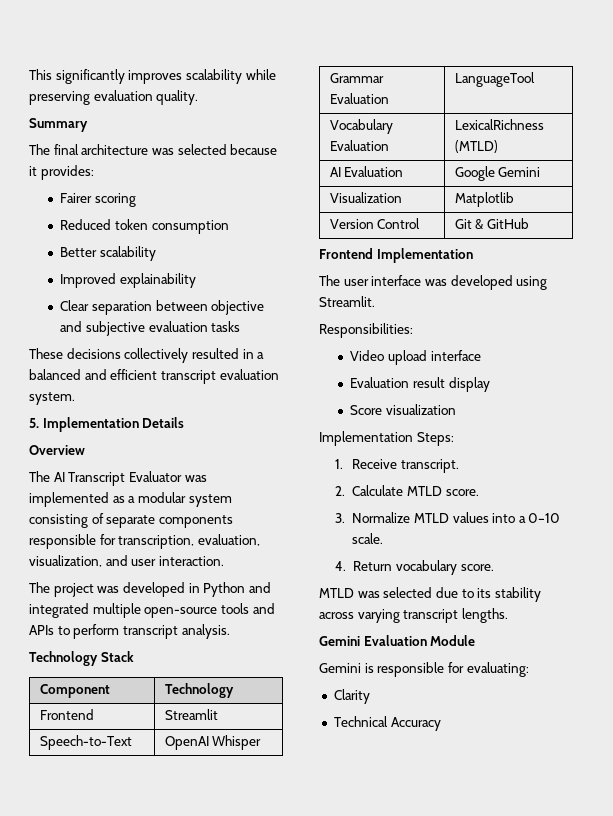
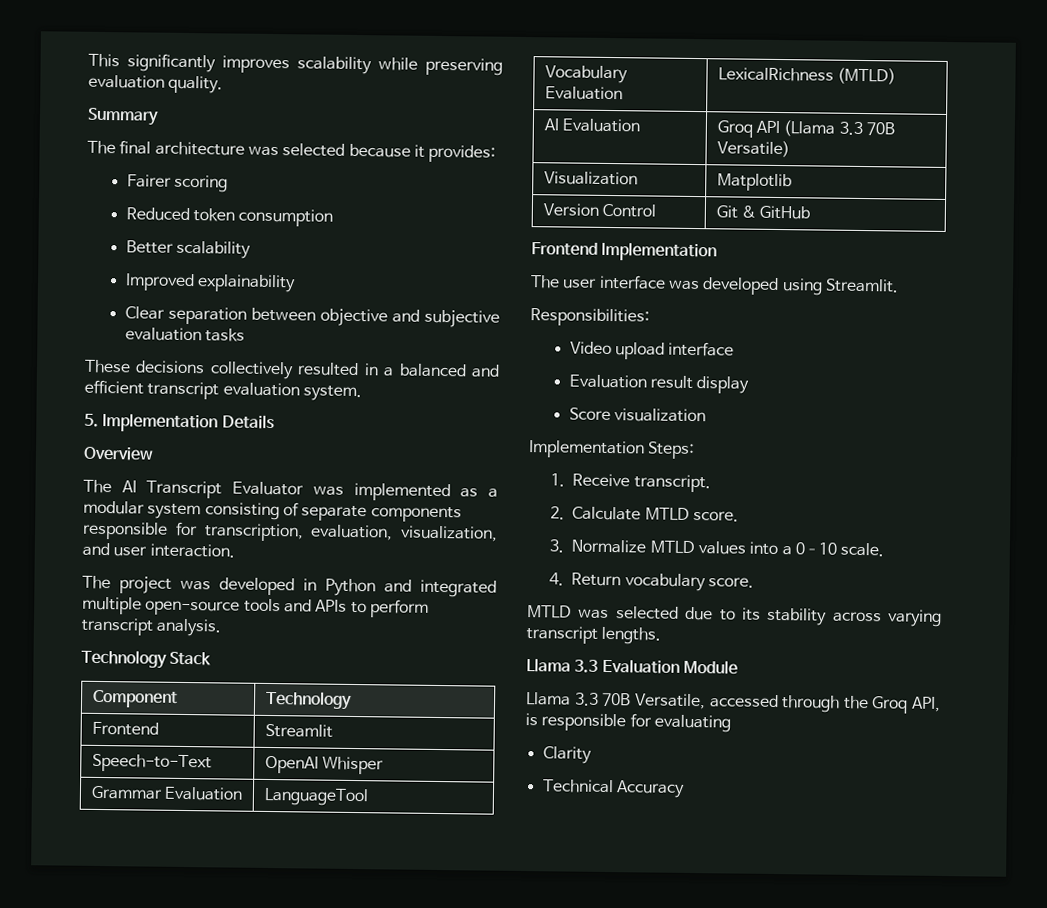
- AI Evaluation | Google Gemini
+ AI Evaluation | Groq API (Llama 3.3 70B Versatile)
- Gemini Evaluation Module
+ Llama 3.3 Evaluation Module
- Gemini is responsible for evaluating:
+ Llama 3.3 70B Versatile, accessed through the Groq API, is responsible for evaluating

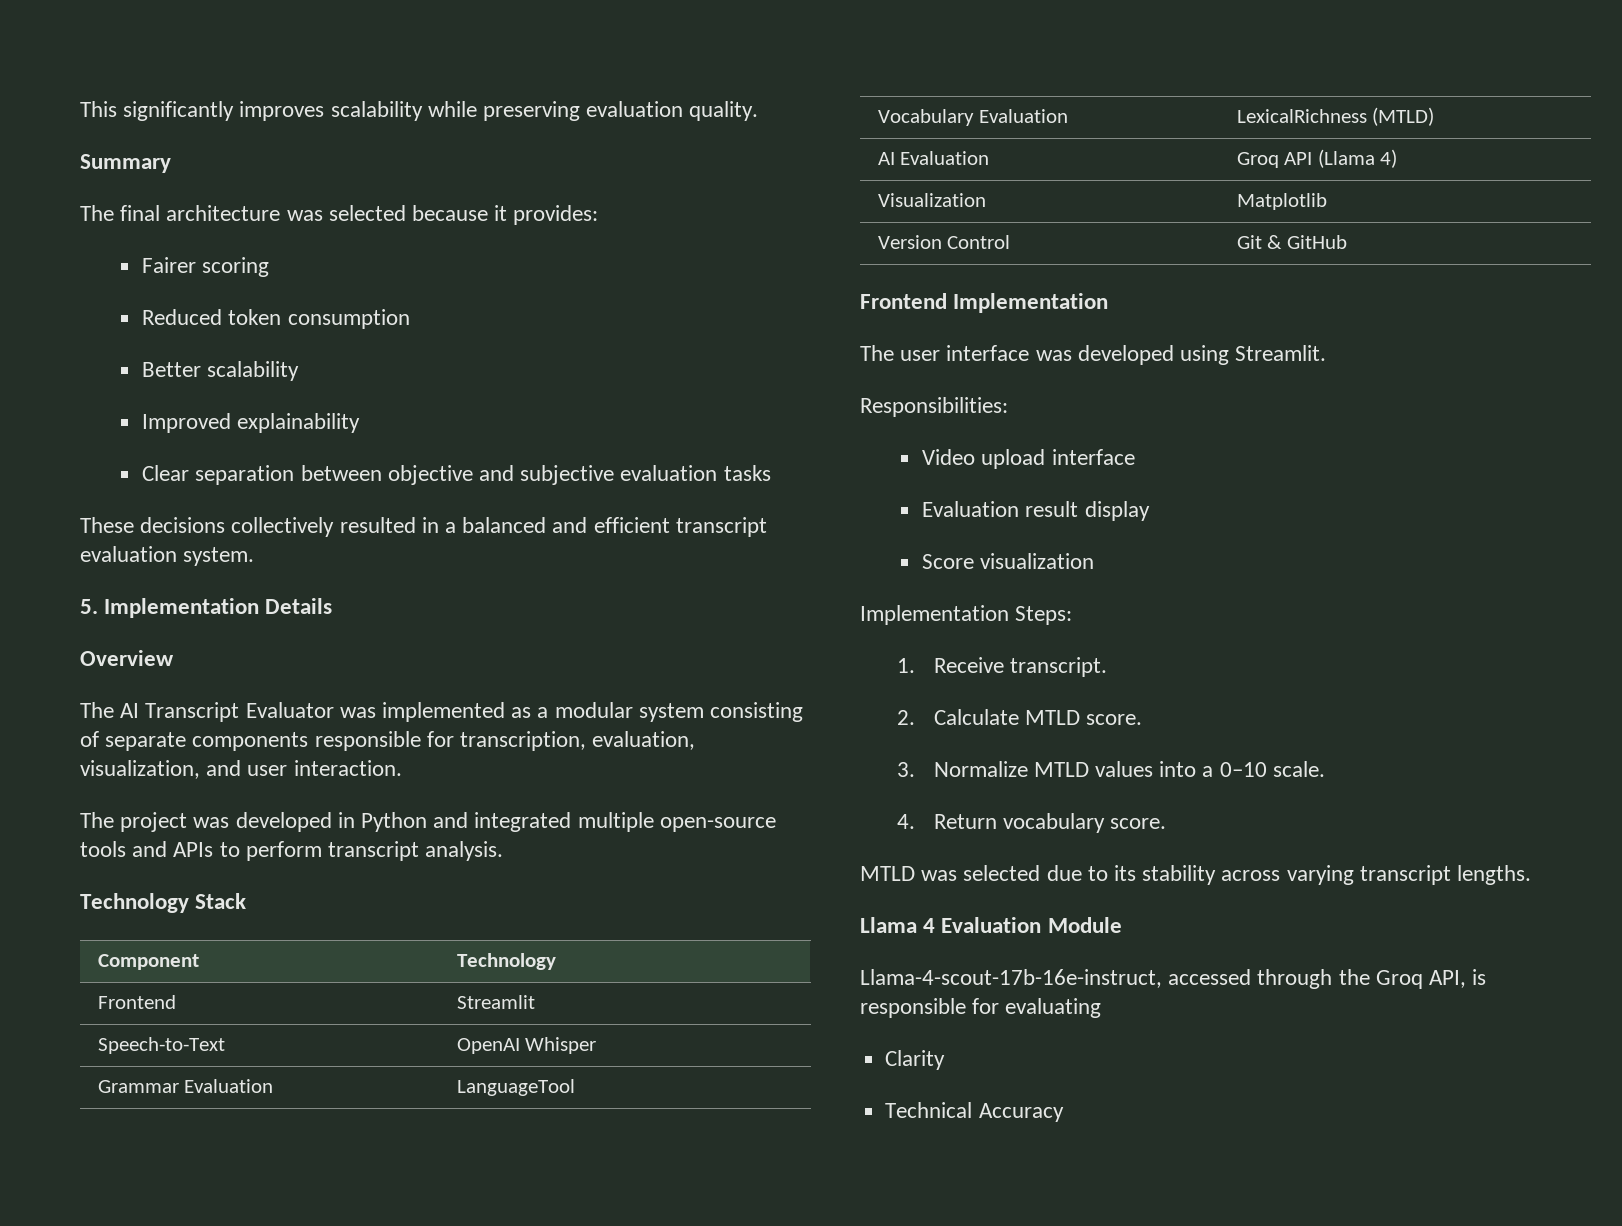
- AI Evaluation | Groq API (Llama 3.3 70B Versatile)
+ AI Evaluation | Groq API (Llama 4)
- Llama 3.3 Evaluation Module
+ Llama 4 Evaluation Module
- Llama 3.3 70B Versatile, accessed through the Groq API, is responsible for evaluating
+ Llama-4-scout-17b-16e-instruct, accessed through the Groq API, is responsible for evaluating

